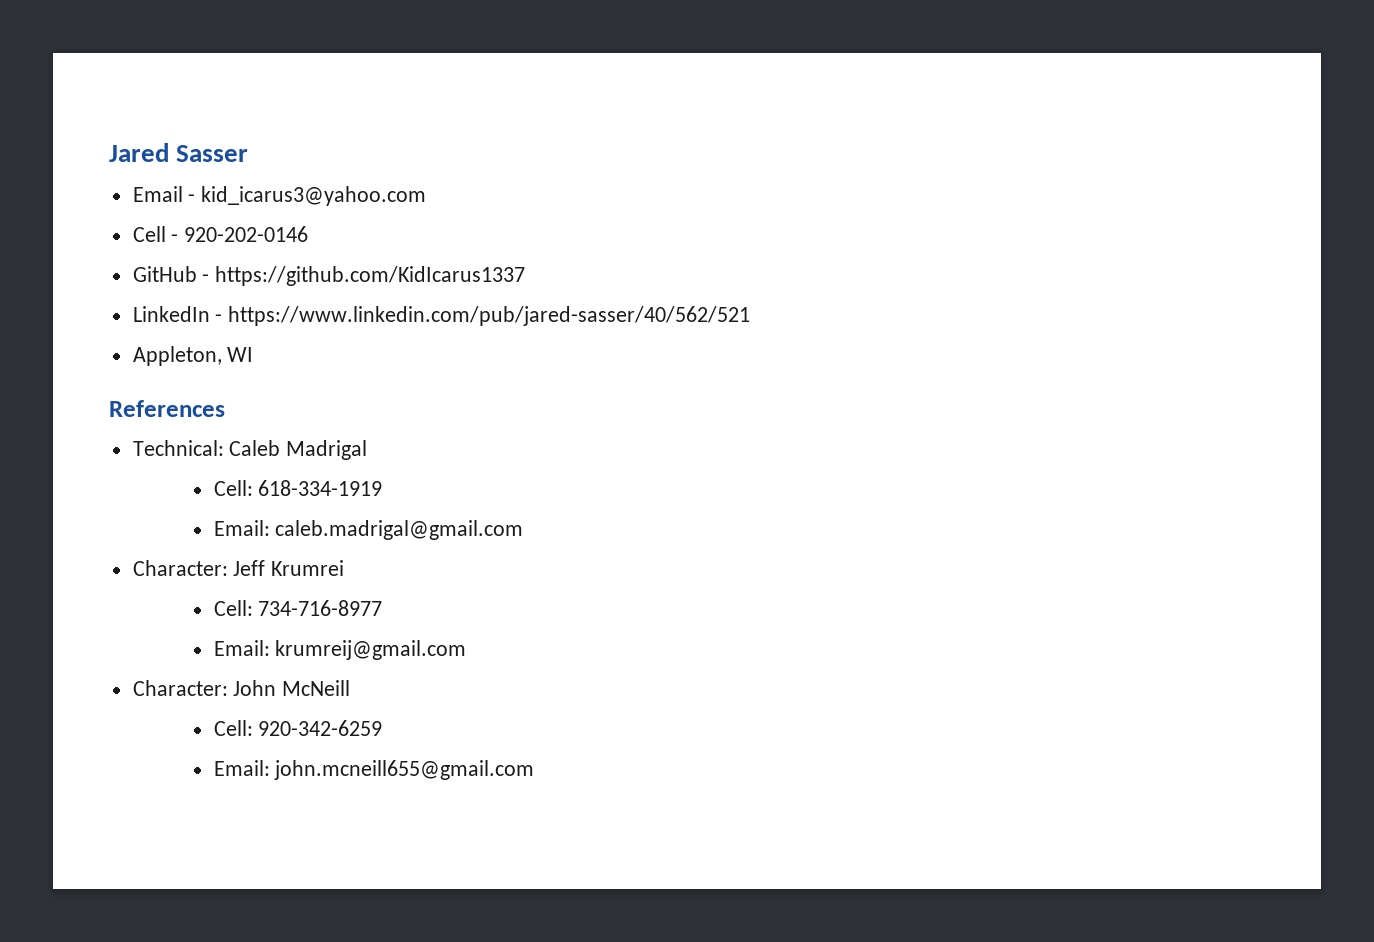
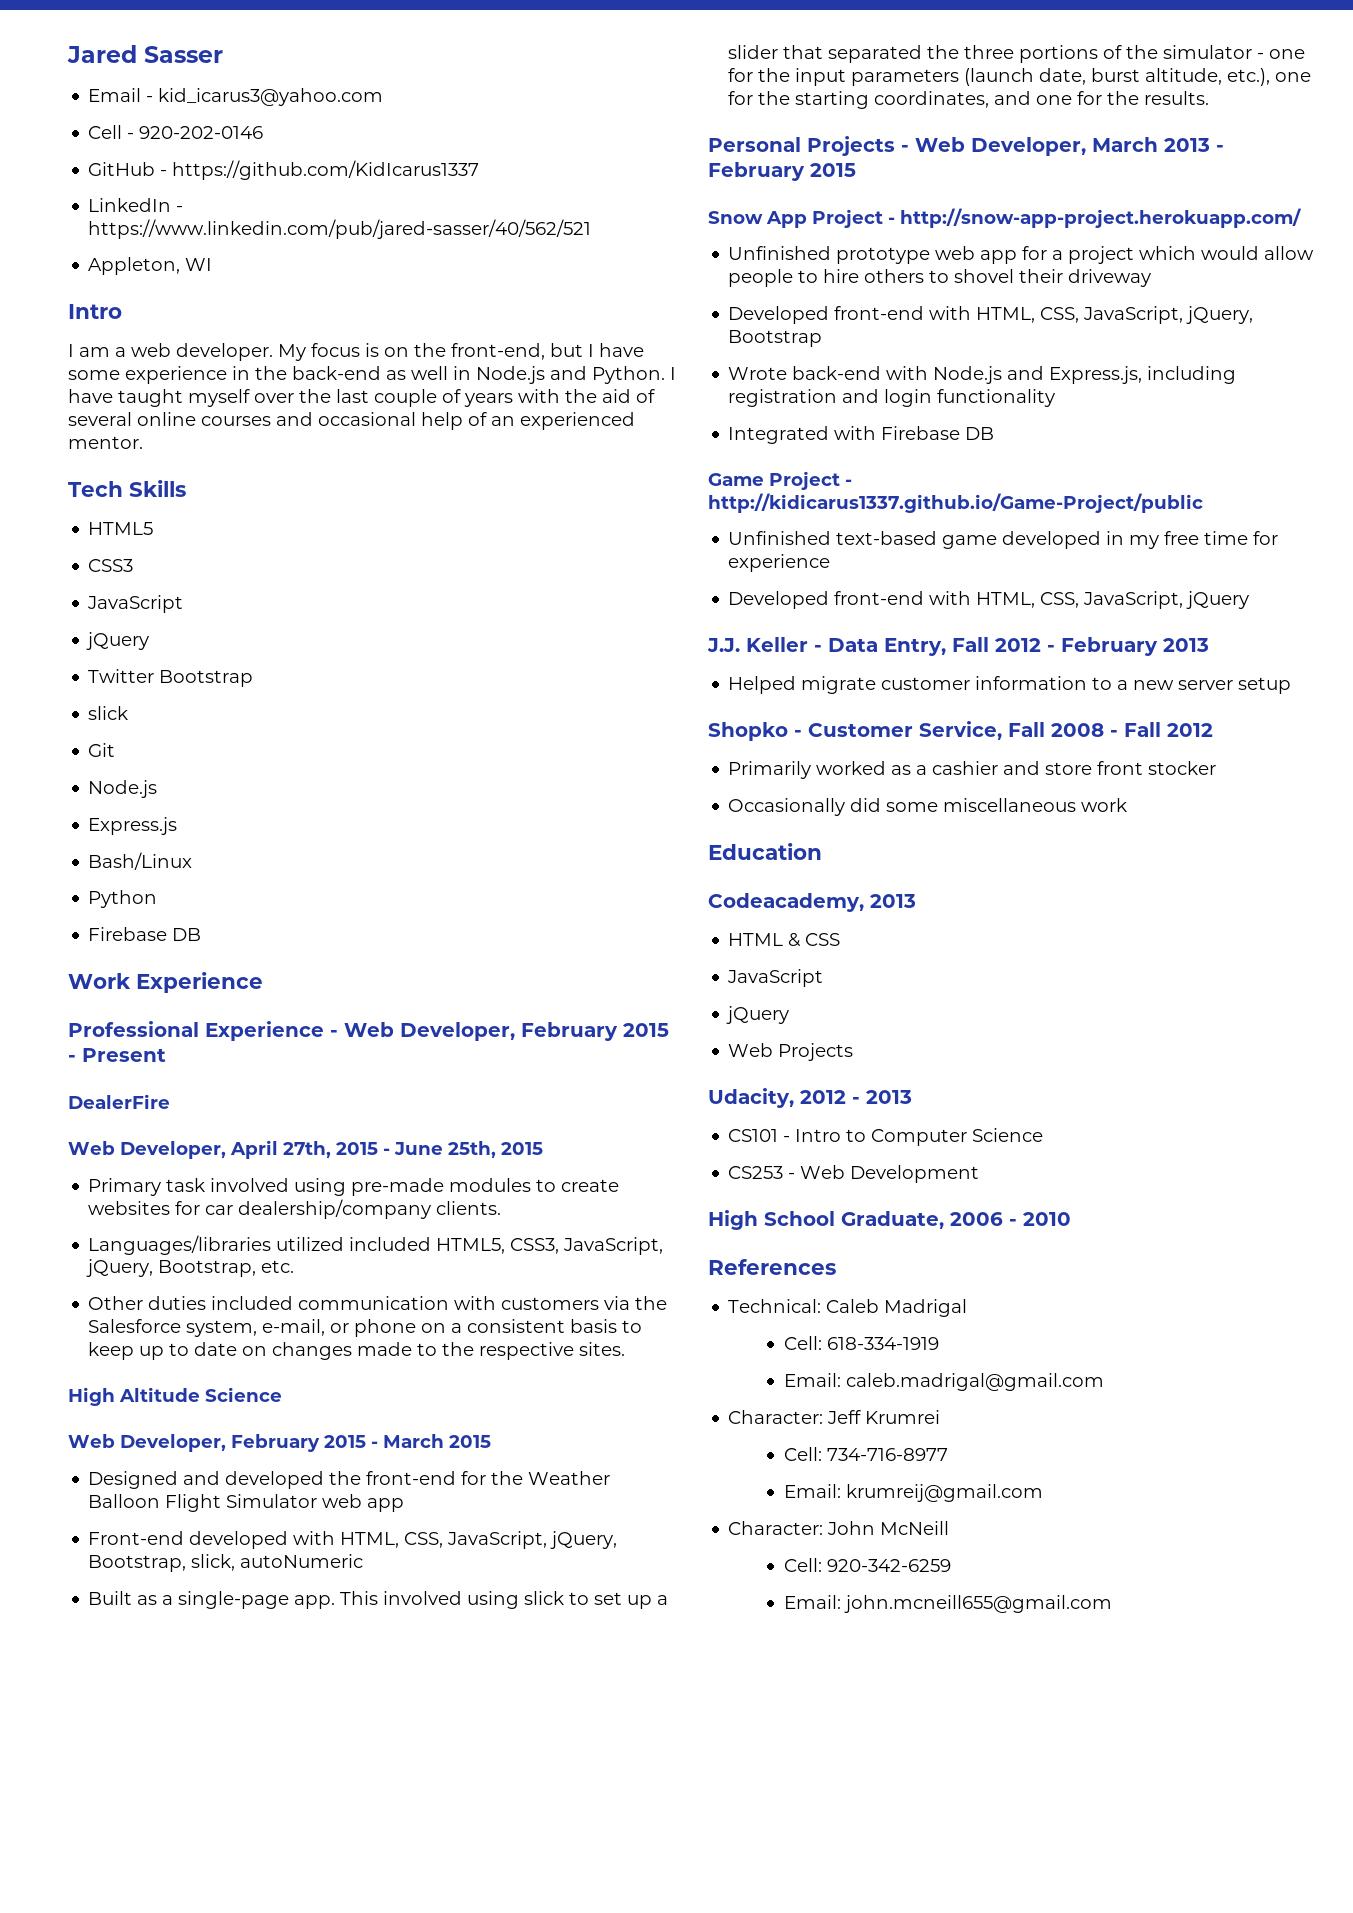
  Appleton, WI
+ Intro
+ I am a web developer. My focus is on the front-end, but I have some experience in the back-end as well in Node.js and Python. I have taught myself over the last couple of years with the aid of several online courses and occasional help of an experienced mentor.
+ Tech Skills
+ HTML5
+ CSS3
+ JavaScript
+ jQuery
+ Twitter Bootstrap
+ slick
+ Git
+ Node.js
+ Express.js
+ Bash/Linux
+ Python
+ Firebase DB
+ Work Experience
+ Professional Experience - Web Developer, February 2015 - Present
+ DealerFire
+ Web Developer, April 27th, 2015 - June 25th, 2015
+ Primary task involved using pre-made modules to create websites for car dealership/company clients.
+ Languages/libraries utilized included HTML5, CSS3, JavaScript, jQuery, Bootstrap, etc.
+ Other duties included communication with customers via the Salesforce system, e-mail, or phone on a consistent basis to keep up to date on changes made to the respective sites.
+ High Altitude Science
+ Web Developer, February 2015 - March 2015
+ Designed and developed the front-end for the Weather Balloon Flight Simulator web app
+ Front-end developed with HTML, CSS, JavaScript, jQuery, Bootstrap, slick, autoNumeric
+ Built as a single-page app. This involved using slick to set up a slider that separated the three portions of the simulator - one for the input parameters (launch date, burst altitude, etc.), one for the starting coordinates, and one for the results.
+ Personal Projects - Web Developer, March 2013 - February 2015
+ Snow App Project - http://snow-app-project.herokuapp.com/
+ Unfinished prototype web app for a project which would allow people to hire others to shovel their driveway
+ Developed front-end with HTML, CSS, JavaScript, jQuery, Bootstrap
+ Wrote back-end with Node.js and Express.js, including registration and login functionality
+ Integrated with Firebase DB
+ Game Project - http://kidicarus1337.github.io/Game-Project/public
+ Unfinished text-based game developed in my free time for experience
+ Developed front-end with HTML, CSS, JavaScript, jQuery
+ J.J. Keller - Data Entry, Fall 2012 - February 2013
+ Helped migrate customer information to a new server setup
+ Shopko - Customer Service, Fall 2008 - Fall 2012
+ Primarily worked as a cashier and store front stocker
+ Occasionally did some miscellaneous work
+ Education
+ Codeacademy, 2013
+ HTML & CSS
+ JavaScript
+ jQuery
+ Web Projects
+ Udacity, 2012 - 2013
+ CS101 - Intro to Computer Science
+ CS253 - Web Development
+ High School Graduate, 2006 - 2010

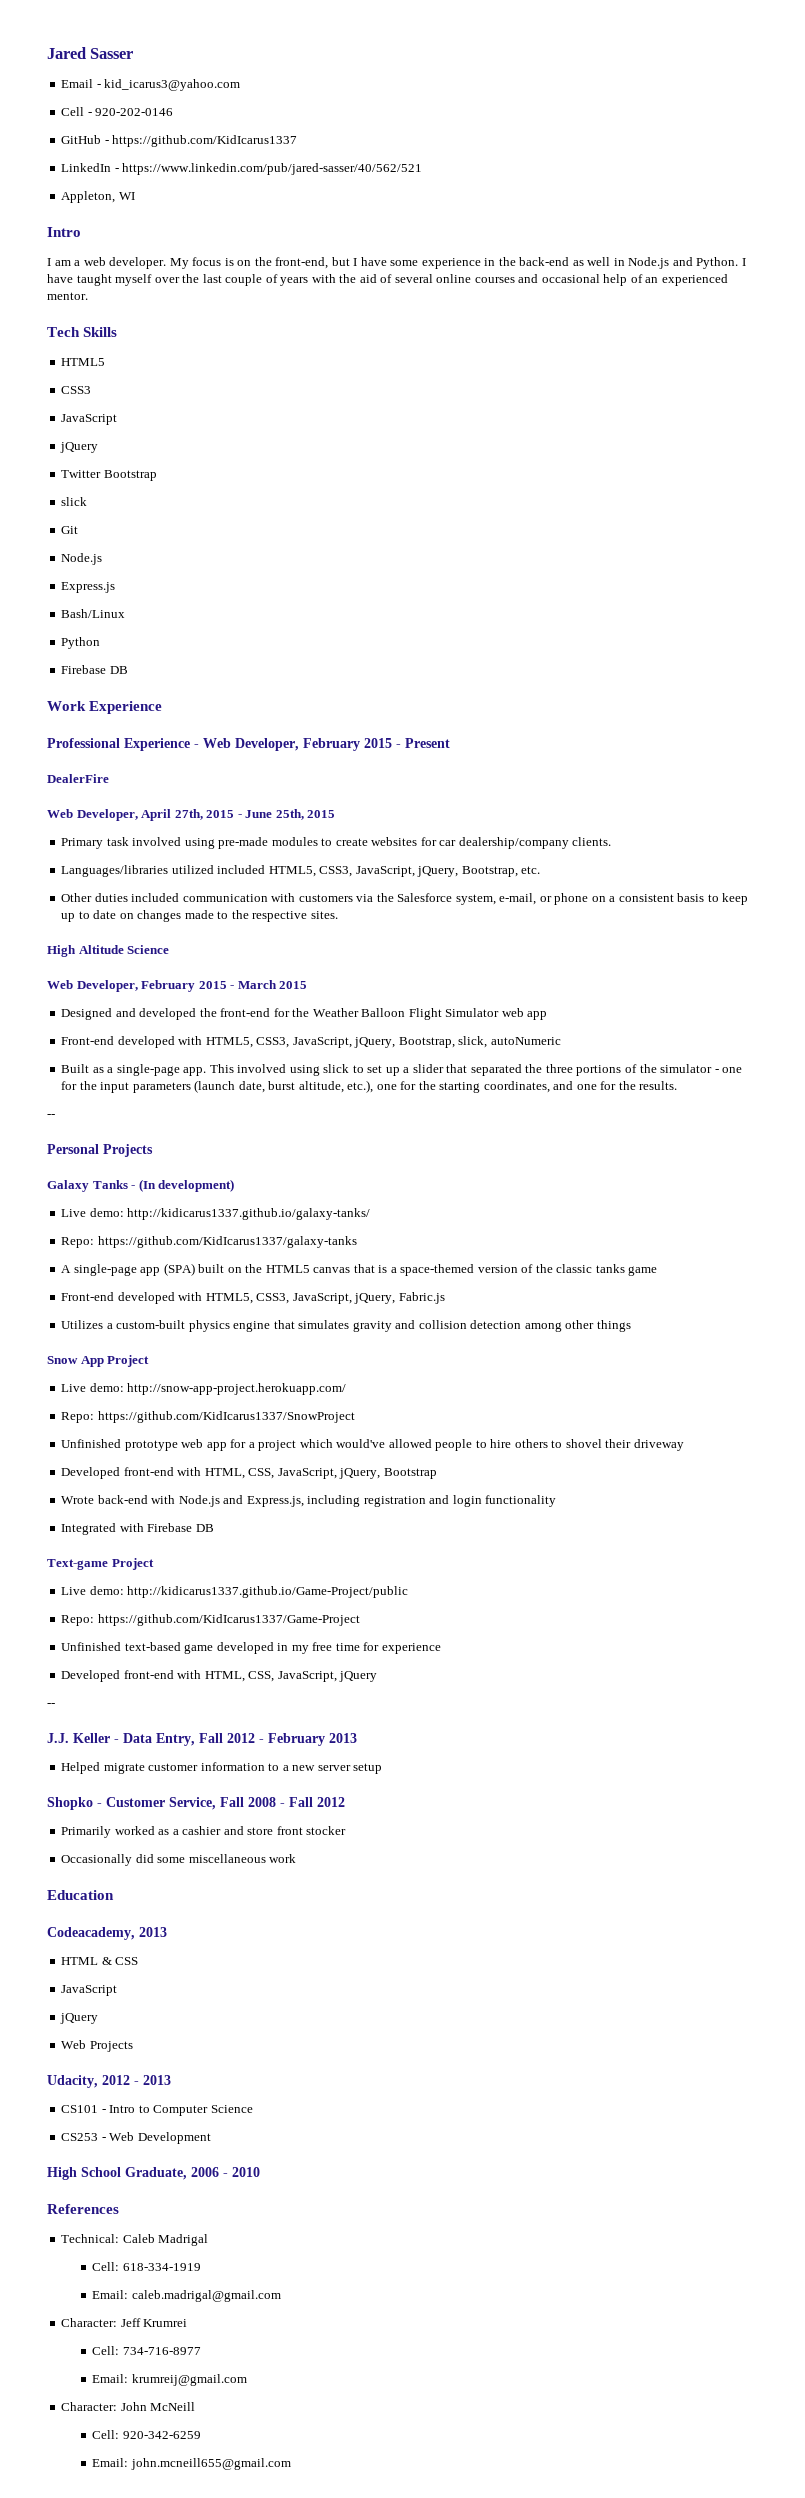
- Front-end developed with HTML, CSS, JavaScript, jQuery, Bootstrap, slick, autoNumeric
+ Front-end developed with HTML5, CSS3, JavaScript, jQuery, Bootstrap, slick, autoNumeric
  This involved using slick to set up a slider that separated the three portions of the simulator - one for the input parameters (launch date, burst altitude, etc.), one for the starting coordinates, and one for the results.
+ --
- Personal Projects - Web Developer, March 2013 - February 2015
+ Personal Projects
+ Galaxy Tanks - (In development)
+ Live demo: http://kidicarus1337.github.io/galaxy-tanks/
+ Repo: https://github.com/KidIcarus1337/galaxy-tanks
+ A single-page app (SPA) built on the HTML5 canvas that is a space-themed version of the classic tanks game
+ Front-end developed with HTML5, CSS3, JavaScript, jQuery, Fabric.js
+ Utilizes a custom-built physics engine that simulates gravity and collision detection among other things
- Snow App Project - http://snow-app-project.herokuapp.com/
+ Snow App Project
+ Live demo: http://snow-app-project.herokuapp.com/
+ Repo: https://github.com/KidIcarus1337/SnowProject
- Unfinished prototype web app for a project which would allow people to hire others to shovel their driveway
+ Unfinished prototype web app for a project which would've allowed people to hire others to shovel their driveway
- Game Project - http://kidicarus1337.github.io/Game-Project/public
+ Text-game Project
+ Live demo: http://kidicarus1337.github.io/Game-Project/public
+ Repo: https://github.com/KidIcarus1337/Game-Project
  Developed front-end with HTML, CSS, JavaScript, jQuery
+ --

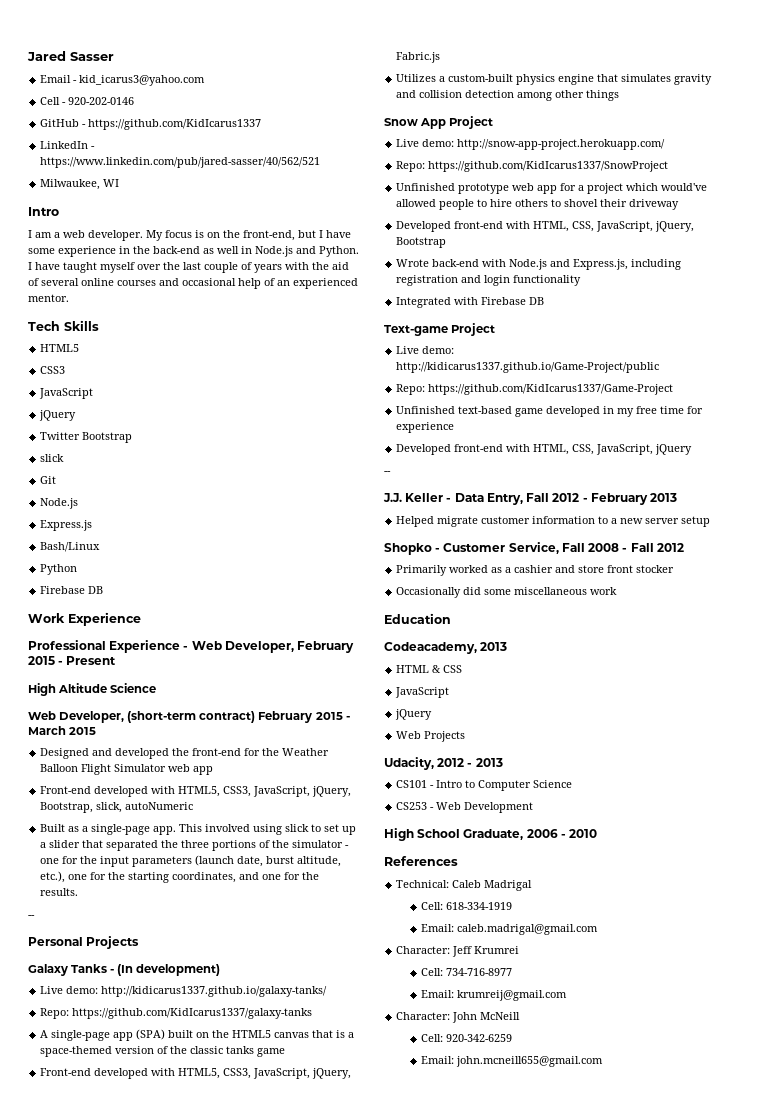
- Appleton, WI
+ Milwaukee, WI
- DealerFire
- Web Developer, April 27th, 2015 - June 25th, 2015
- Primary task involved using pre-made modules to create websites for car dealership/company clients.
- Languages/libraries utilized included HTML5, CSS3, JavaScript, jQuery, Bootstrap, etc.
- Other duties included communication with customers via the Salesforce system, e-mail, or phone on a consistent basis to keep up to date on changes made to the respective sites.
- Web Developer, February 2015 - March 2015
+ Web Developer, (short-term contract) February 2015 - March 2015

